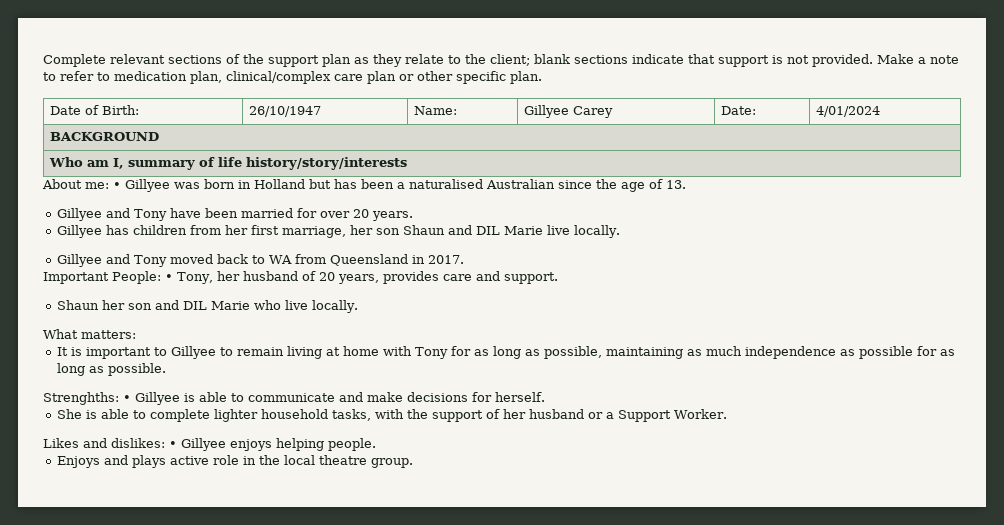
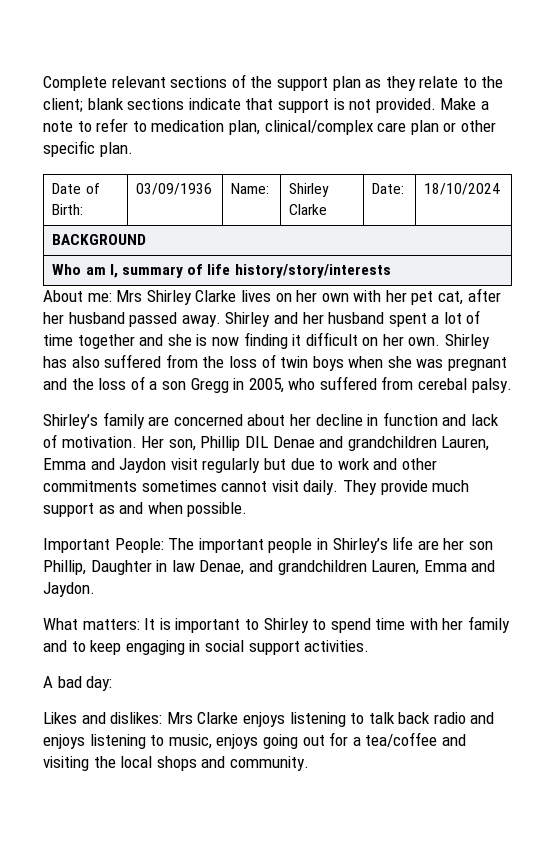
- Date of Birth: | 26/10/1947 | Name: | Gillyee Carey | Date: | 4/01/2024
+ Date of Birth: | 03/09/1936 | Name: | Shirley Clarke | Date: | 18/10/2024
- About me: • Gillyee was born in Holland but has been a naturalised Australian since the age of 13.
- Gillyee and Tony have been married for over 20 years.
- Gillyee has children from her first marriage, her son Shaun and DIL Marie live locally.
- Gillyee and Tony moved back to WA from Queensland in 2017.
- Important People: • Tony, her husband of 20 years, provides care and support.
- Shaun her son and DIL Marie who live locally.
+ About me: Mrs Shirley Clarke lives on her own with her pet cat, after her husband passed away. Shirley and her husband spent a lot of time together and she is now finding it difficult on her own. Shirley has also suffered from the loss of twin boys when she was pregnant and the loss of a son Gregg in 2005, who suffered from cerebal palsy.
+ Shirley’s family are concerned about her decline in function and lack of motivation. Her son, Phillip DIL Denae and grandchildren Lauren, Emma and Jaydon visit regularly but due to work and other commitments sometimes cannot visit daily. They provide much support as and when possible.
+ Important People: The important people in Shirley’s life are her son Phillip, Daughter in law Denae, and grandchildren Lauren, Emma and Jaydon.
- What matters:
- It is important to Gillyee to remain living at home with Tony for as long as possible, maintaining as much independence as possible for as long as possible.
- Strenghths: • Gillyee is able to communicate and make decisions for herself.
- She is able to complete lighter household tasks, with the support of her husband or a Support Worker.
- Likes and dislikes: • Gillyee enjoys helping people.
- Enjoys and plays active role in the local theatre group.
+ What matters: It is important to Shirley to spend time with her family and to keep engaging in social support activities.
+ A bad day:
+ Likes and dislikes: Mrs Clarke enjoys listening to talk back radio and enjoys listening to music, enjoys going out for a tea/coffee and visiting the local shops and community.

